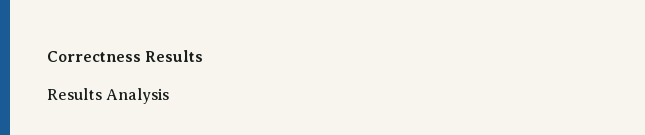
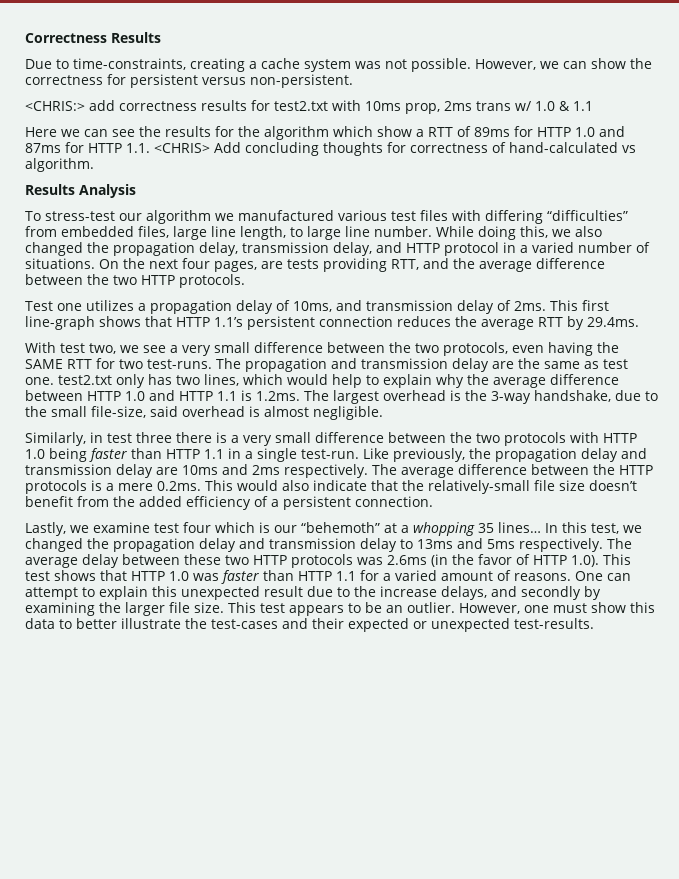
+ Due to time-constraints, creating a cache system was not possible. However, we can show the correctness for persistent versus non-persistent.
+ <CHRIS:> add correctness results for test2.txt with 10ms prop, 2ms trans w/ 1.0 & 1.1
+ Here we can see the results for the algorithm which show a RTT of 89ms for HTTP 1.0 and 87ms for HTTP 1.1. <CHRIS> Add concluding thoughts for correctness of hand-calculated vs algorithm.
  Results Analysis
+ To stress-test our algorithm we manufactured various test files with differing “difficulties” from embedded files, large line length, to large line number. While doing this, we also changed the propagation delay, transmission delay, and HTTP protocol in a varied number of situations. On the next four pages, are tests providing RTT, and the average difference between the two HTTP protocols.
+ Test one utilizes a propagation delay of 10ms, and transmission delay of 2ms. This first line-graph shows that HTTP 1.1’s persistent connection reduces the average RTT by 29.4ms.
+ With test two, we see a very small difference between the two protocols, even having the SAME RTT for two test-runs. The propagation and transmission delay are the same as test one. test2.txt only has two lines, which would help to explain why the average difference between HTTP 1.0 and HTTP 1.1 is 1.2ms. The largest overhead is the 3-way handshake, due to the small file-size, said overhead is almost negligible.
+ Similarly, in test three there is a very small difference between the two protocols with HTTP 1.0 being faster than HTTP 1.1 in a single test-run. Like previously, the propagation delay and transmission delay are 10ms and 2ms respectively. The average difference between the HTTP protocols is a mere 0.2ms. This would also indicate that the relatively-small file size doesn’t benefit from the added efficiency of a persistent connection.
+ Lastly, we examine test four which is our “behemoth” at a whopping 35 lines… In this test, we changed the propagation delay and transmission delay to 13ms and 5ms respectively. The average delay between these two HTTP protocols was 2.6ms (in the favor of HTTP 1.0). This test shows that HTTP 1.0 was faster than HTTP 1.1 for a varied amount of reasons. One can attempt to explain this unexpected result due to the increase delays, and secondly by examining the larger file size. This test appears to be an outlier. However, one must show this data to better illustrate the test-cases and their expected or unexpected test-results.

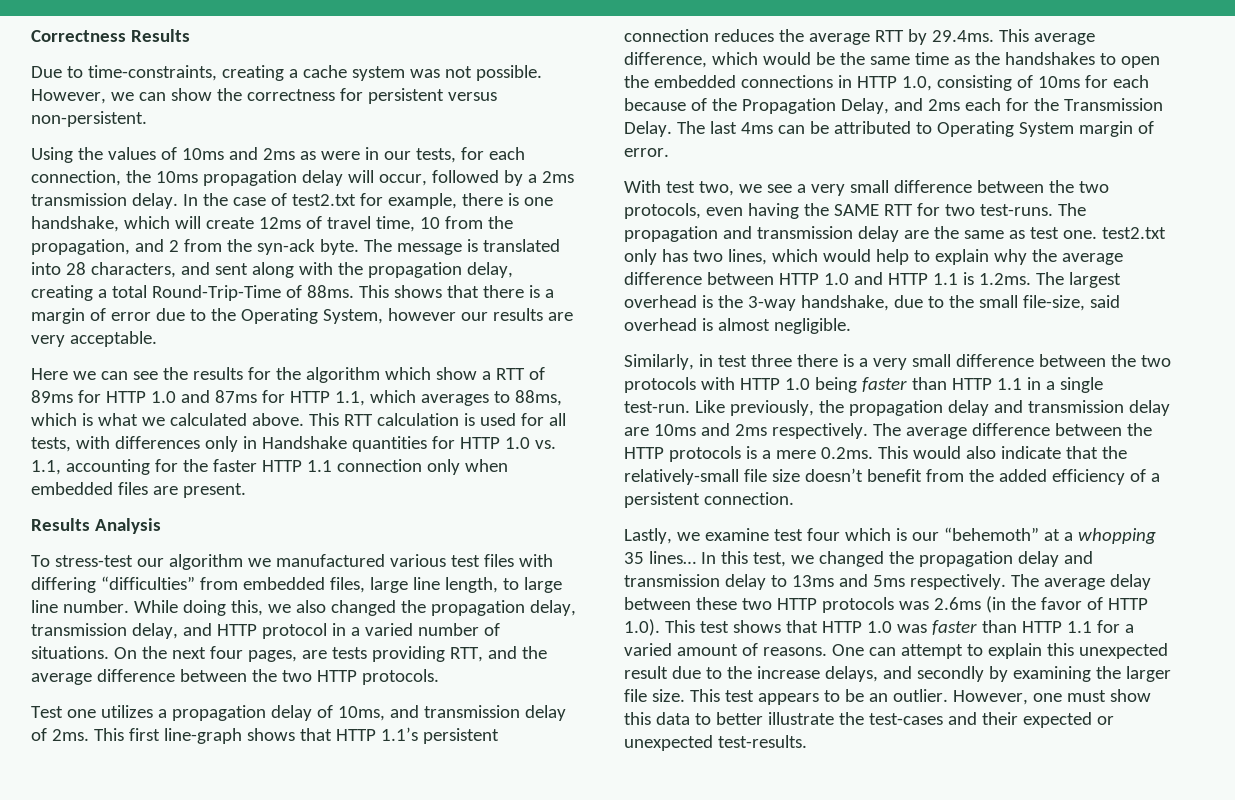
- <CHRIS:> add correctness results for test2.txt with 10ms prop, 2ms trans w/ 1.0 & 1.1
+ Using the values of 10ms and 2ms as were in our tests, for each connection, the 10ms propagation delay will occur, followed by a 2ms transmission delay. In the case of test2.txt for example, there is one handshake, which will create 12ms of travel time, 10 from the propagation, and 2 from the syn-ack byte. The message is translated into 28 characters, and sent along with the propagation delay, creating a total Round-Trip-Time of 88ms. This shows that there is a margin of error due to the Operating System, however our results are very acceptable.
- Here we can see the results for the algorithm which show a RTT of 89ms for HTTP 1.0 and 87ms for HTTP 1.1. <CHRIS> Add concluding thoughts for correctness of hand-calculated vs algorithm.
+ Here we can see the results for the algorithm which show a RTT of 89ms for HTTP 1.0 and 87ms for HTTP 1.1, which averages to 88ms, which is what we calculated above. This RTT calculation is used for all tests, with differences only in Handshake quantities for HTTP 1.0 vs. 1.1, accounting for the faster HTTP 1.1 connection only when embedded files are present.
- This first line-graph shows that HTTP 1.1’s persistent connection reduces the average RTT by 29.4ms.
+ This first line-graph shows that HTTP 1.1’s persistent connection reduces the average RTT by 29.4ms. This average difference, which would be the same time as the handshakes to open the embedded connections in HTTP 1.0, consisting of 10ms for each because of the Propagation Delay, and 2ms each for the Transmission Delay. The last 4ms can be attributed to Operating System margin of error.

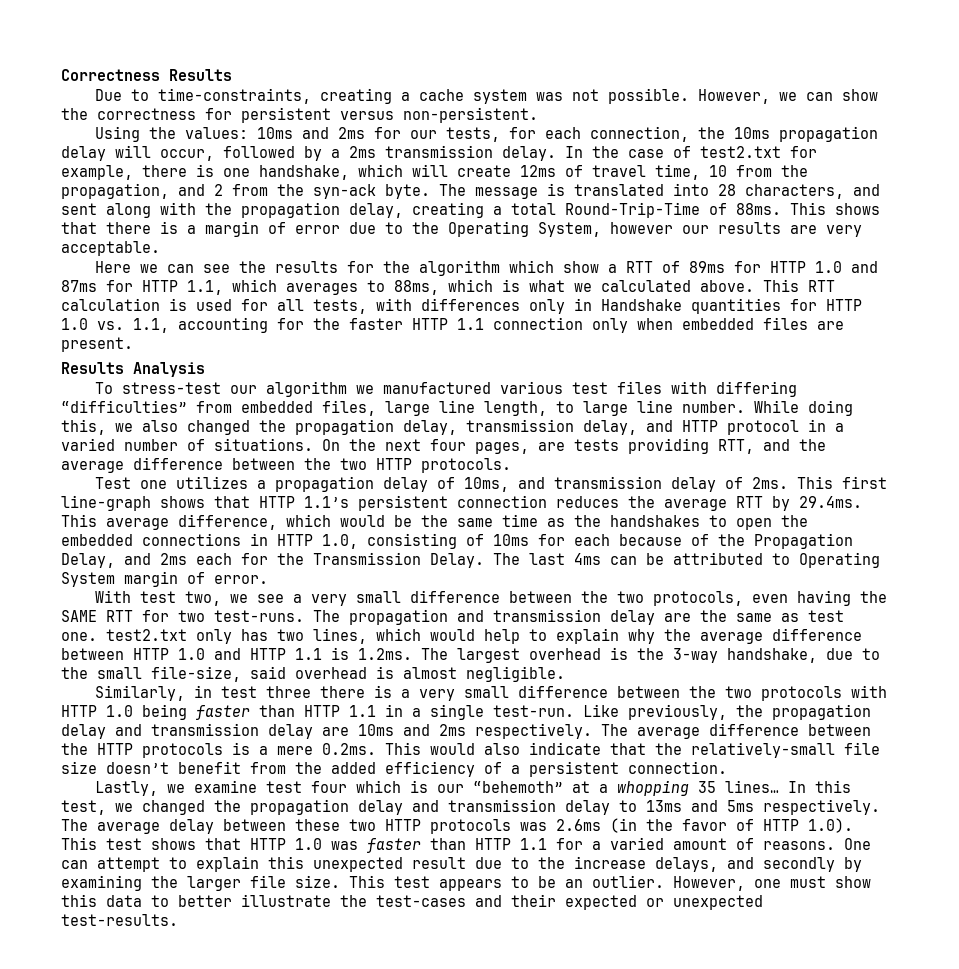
- Using the values of 10ms and 2ms as were in our tests, for each connection, the 10ms propagation delay will occur, followed by a 2ms transmission delay.
+ Using the values: 10ms and 2ms for our tests, for each connection, the 10ms propagation delay will occur, followed by a 2ms transmission delay.

